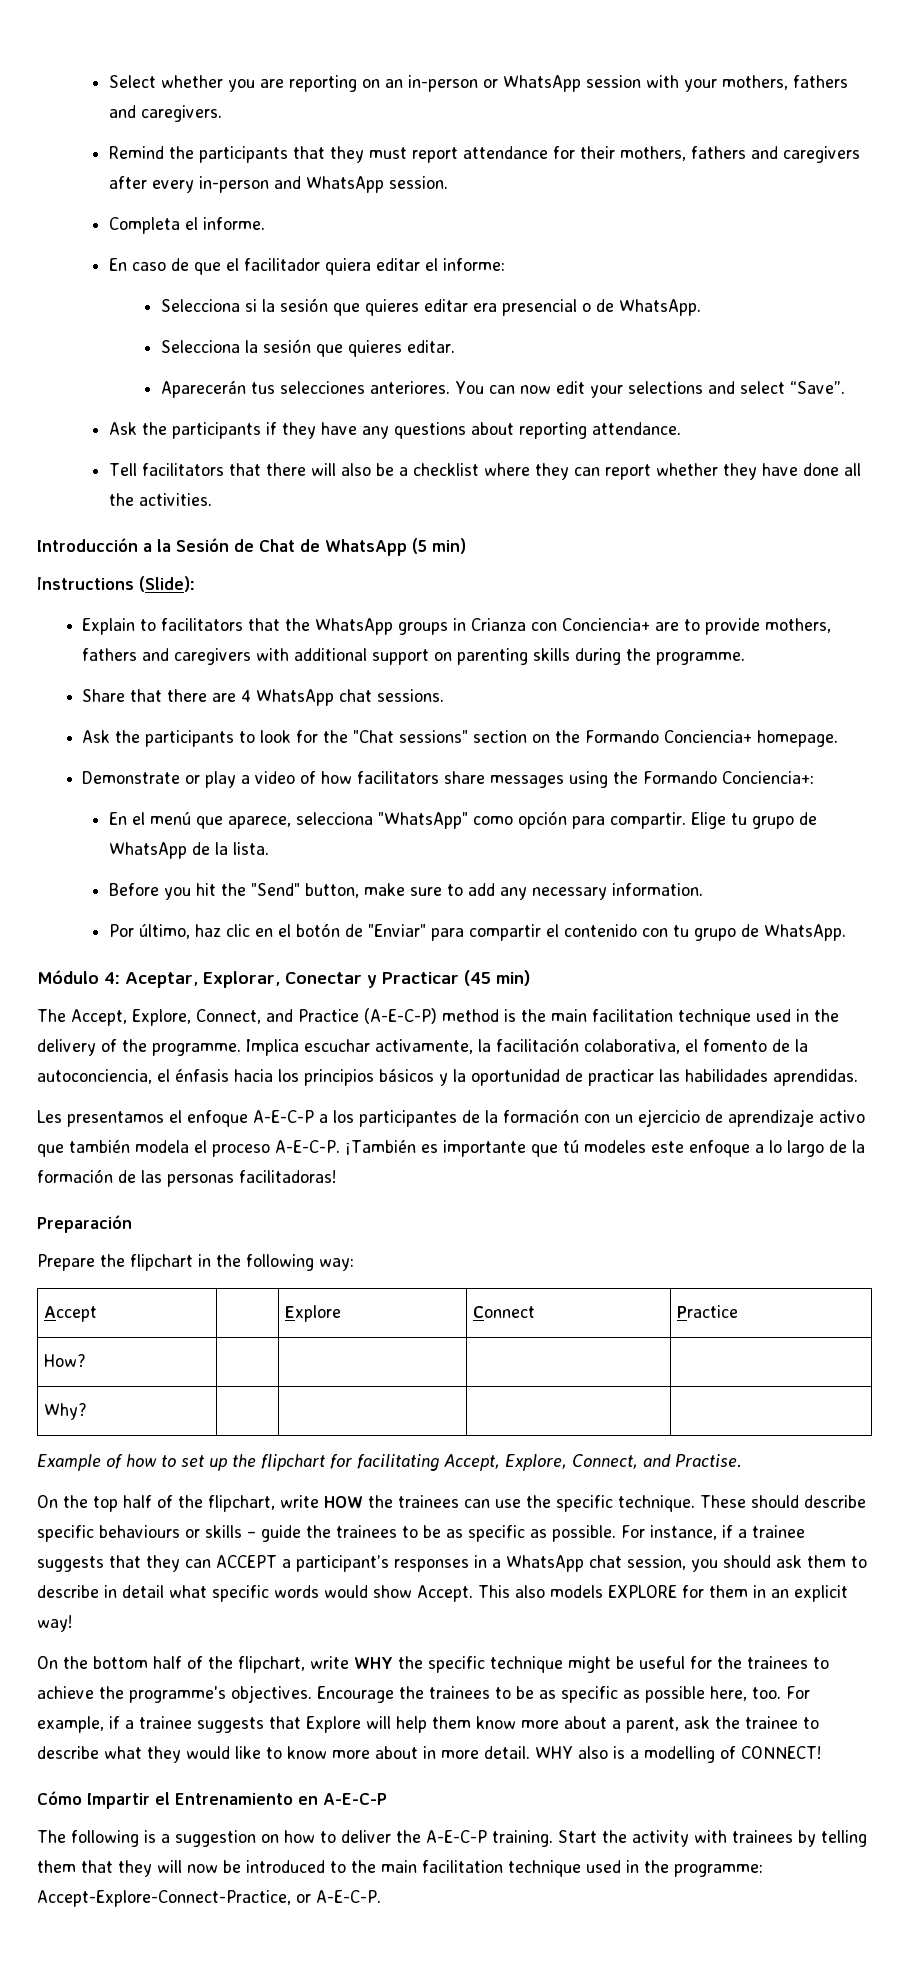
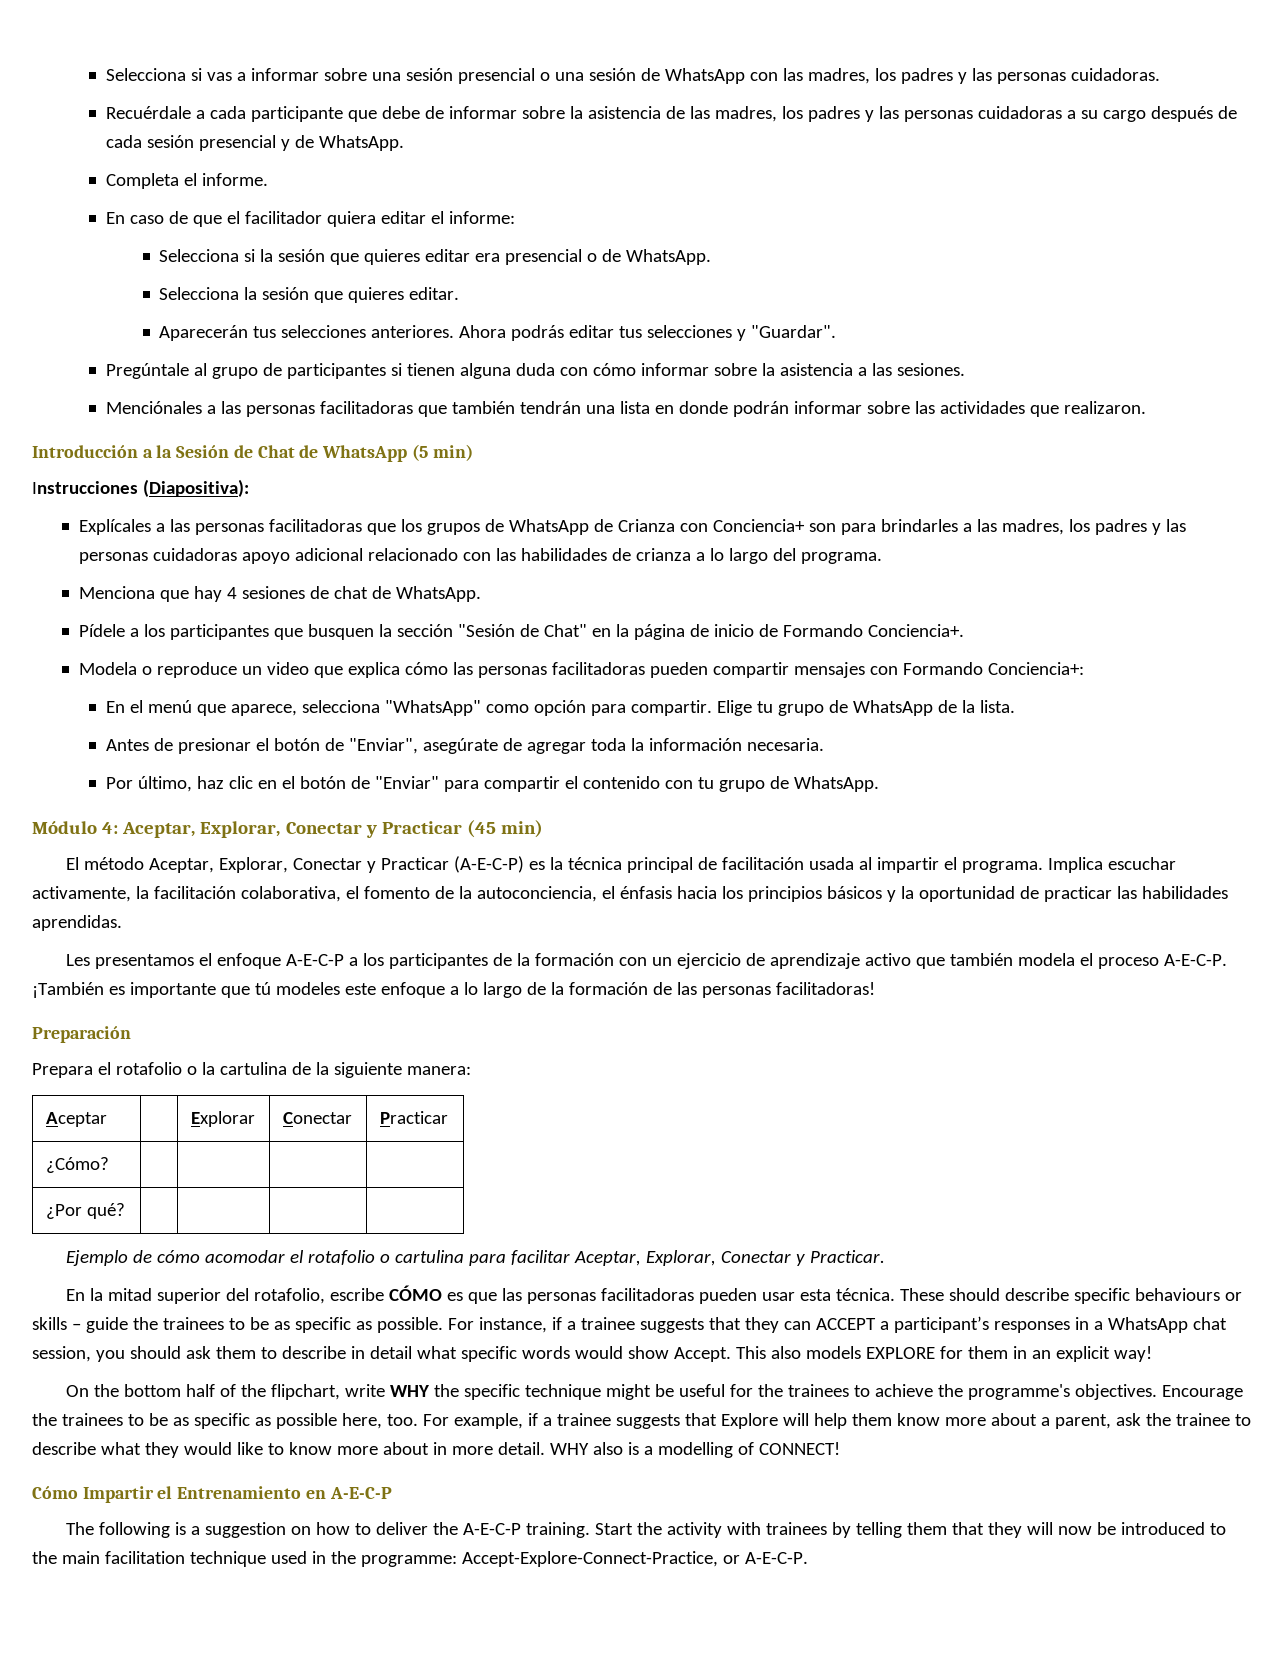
- Select whether you are reporting on an in-person or WhatsApp session with your mothers, fathers and caregivers.
- Remind the participants that they must report attendance for their mothers, fathers and caregivers after every in-person and WhatsApp session.
+ Selecciona si vas a informar sobre una sesión presencial o una sesión de WhatsApp con las madres, los padres y las personas cuidadoras.
+ Recuérdale a cada participante que debe de informar sobre la asistencia de las madres, los padres y las personas cuidadoras a su cargo después de cada sesión presencial y de WhatsApp.
- You can now edit your selections and select “Save”.
- Ask the participants if they have any questions about reporting attendance.
- Tell facilitators that there will also be a checklist where they can report whether they have done all the activities.
+ Ahora podrás editar tus selecciones y "Guardar".
+ Pregúntale al grupo de participantes si tienen alguna duda con cómo informar sobre la asistencia a las sesiones.
+ Menciónales a las personas facilitadoras que también tendrán una lista en donde podrán informar sobre las actividades que realizaron.
- Instructions (Slide):
- Explain to facilitators that the WhatsApp groups in Crianza con Conciencia+ are to provide mothers, fathers and caregivers with additional support on parenting skills during the programme.
- Share that there are 4 WhatsApp chat sessions.
- Ask the participants to look for the "Chat sessions" section on the Formando Conciencia+ homepage.
- Demonstrate or play a video of how facilitators share messages using the Formando Conciencia+:
+ Instrucciones (Diapositiva):
+ Explícales a las personas facilitadoras que los grupos de WhatsApp de Crianza con Conciencia+ son para brindarles a las madres, los padres y las personas cuidadoras apoyo adicional relacionado con las habilidades de crianza a lo largo del programa.
+ Menciona que hay 4 sesiones de chat de WhatsApp.
+ Pídele a los participantes que busquen la sección "Sesión de Chat" en la página de inicio de Formando Conciencia+.
+ Modela o reproduce un video que explica cómo las personas facilitadoras pueden compartir mensajes con Formando Conciencia+:
- Before you hit the "Send" button, make sure to add any necessary information.
+ Antes de presionar el botón de "Enviar", asegúrate de agregar toda la información necesaria.
- The Accept, Explore, Connect, and Practice (A-E-C-P) method is the main facilitation technique used in the delivery of the programme.
+ El método Aceptar, Explorar, Conectar y Practicar (A-E-C-P) es la técnica principal de facilitación usada al impartir el programa.
- Prepare the flipchart in the following way:
- Accept | | Explore | Connect | Practice
- How? | | | |
- Why? | | | |
- Example of how to set up the flipchart for facilitating Accept, Explore, Connect, and Practise.
- On the top half of the flipchart, write HOW the trainees can use the specific technique.
+ Prepara el rotafolio o la cartulina de la siguiente manera:
+ Aceptar | | Explorar | Conectar | Practicar
+ ¿Cómo? | | | |
+ ¿Por qué? | | | |
+ Ejemplo de cómo acomodar el rotafolio o cartulina para facilitar Aceptar, Explorar, Conectar y Practicar.
+ En la mitad superior del rotafolio, escribe CÓMO es que las personas facilitadoras pueden usar esta técnica.

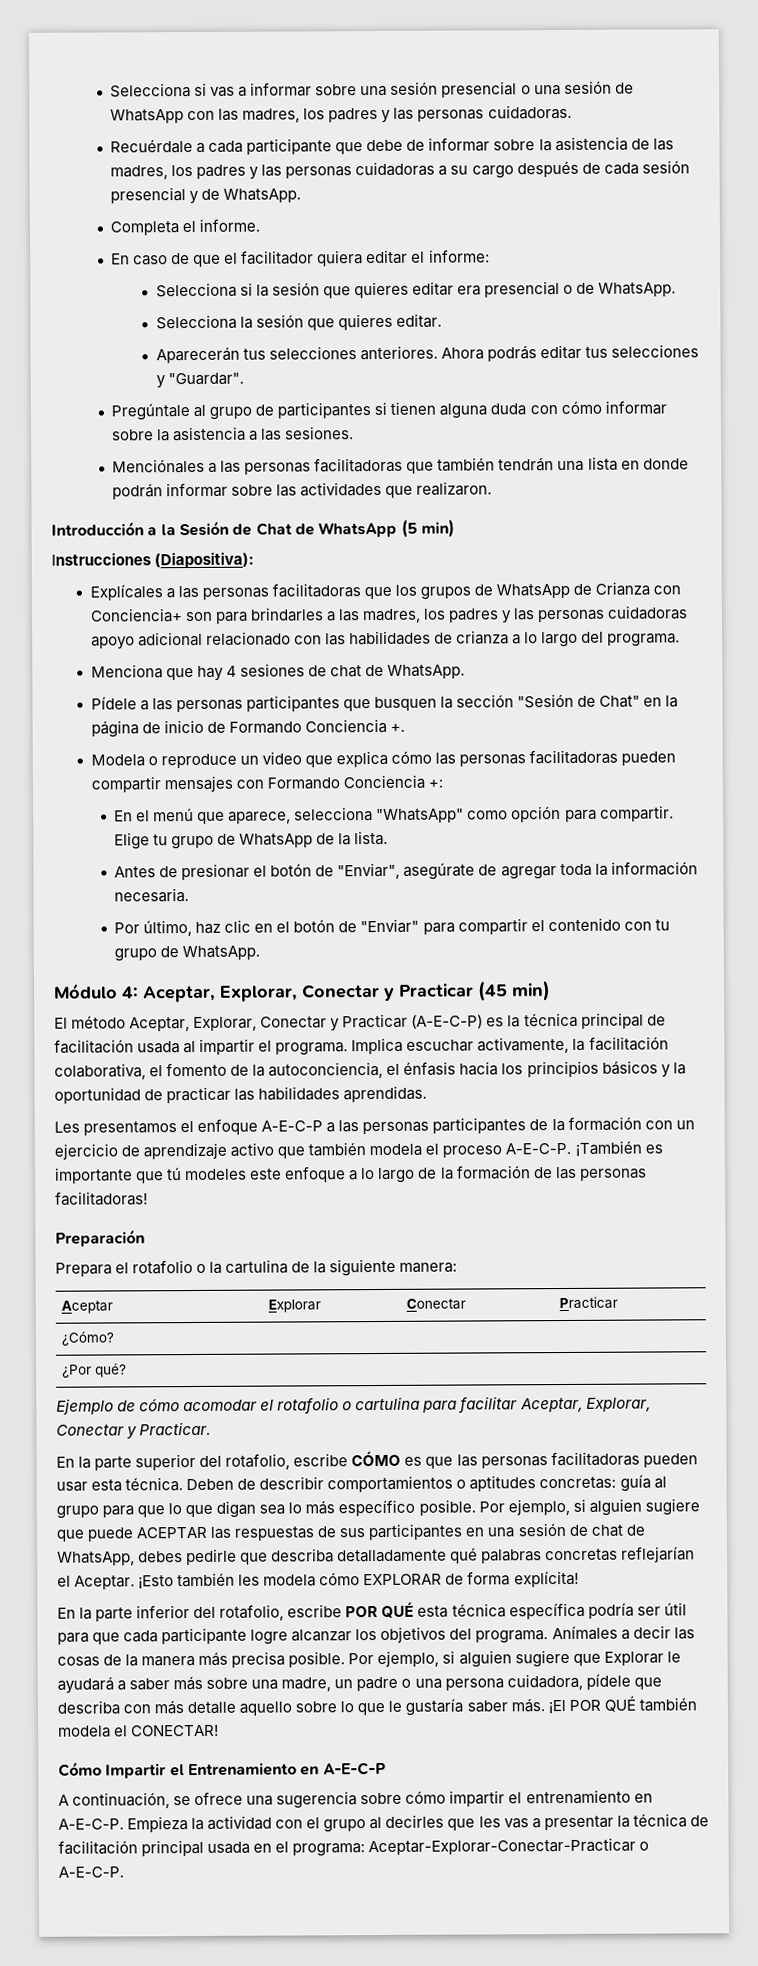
- Pídele a los participantes que busquen la sección "Sesión de Chat" en la página de inicio de Formando Conciencia+.
+ Pídele a las personas participantes que busquen la sección "Sesión de Chat" en la página de inicio de Formando Conciencia +.
- Modela o reproduce un video que explica cómo las personas facilitadoras pueden compartir mensajes con Formando Conciencia+:
+ Modela o reproduce un video que explica cómo las personas facilitadoras pueden compartir mensajes con Formando Conciencia +:
- Les presentamos el enfoque A-E-C-P a los participantes de la formación con un ejercicio de aprendizaje activo que también modela el proceso A-E-C-P.
+ Les presentamos el enfoque A-E-C-P a las personas participantes de la formación con un ejercicio de aprendizaje activo que también modela el proceso A-E-C-P.
- En la mitad superior del rotafolio, escribe CÓMO es que las personas facilitadoras pueden usar esta técnica.
+ En la parte superior del rotafolio, escribe CÓMO es que las personas facilitadoras pueden usar esta técnica.
- These should describe specific behaviours or skills – guide the trainees to be as specific as possible. For instance, if a trainee suggests that they can ACCEPT a participant’s responses in a WhatsApp chat session, you should ask them to describe in detail what specific words would show Accept. This also models EXPLORE for them in an explicit way!
- On the bottom half of the flipchart, write WHY the specific technique might be useful for the trainees to achieve the programme's objectives. Encourage the trainees to be as specific as possible here, too. For example, if a trainee suggests that Explore will help them know more about a parent, ask the trainee to describe what they would like to know more about in more detail. WHY also is a modelling of CONNECT!
+ Deben de describir comportamientos o aptitudes concretas: guía al grupo para que lo que digan sea lo más específico posible. Por ejemplo, si alguien sugiere que puede ACEPTAR las respuestas de sus participantes en una sesión de chat de WhatsApp, debes pedirle que describa detalladamente qué palabras concretas reflejarían el Aceptar. ¡Esto también les modela cómo EXPLORAR de forma explícita!
+ En la parte inferior del rotafolio, escribe POR QUÉ esta técnica específica podría ser útil para que cada participante logre alcanzar los objetivos del programa. Anímales a decir las cosas de la manera más precisa posible. Por ejemplo, si alguien sugiere que Explorar le ayudará a saber más sobre una madre, un padre o una persona cuidadora, pídele que describa con más detalle aquello sobre lo que le gustaría saber más. ¡El POR QUÉ también modela el CONECTAR!
- The following is a suggestion on how to deliver the A-E-C-P training. Start the activity with trainees by telling them that they will now be introduced to the main facilitation technique used in the programme: Accept-Explore-Connect-Practice, or A-E-C-P.
+ A continuación, se ofrece una sugerencia sobre cómo impartir el entrenamiento en A-E-C-P. Empieza la actividad con el grupo al decirles que les vas a presentar la técnica de facilitación principal usada en el programa: Aceptar-Explorar-Conectar-Practicar o A-E-C-P.

